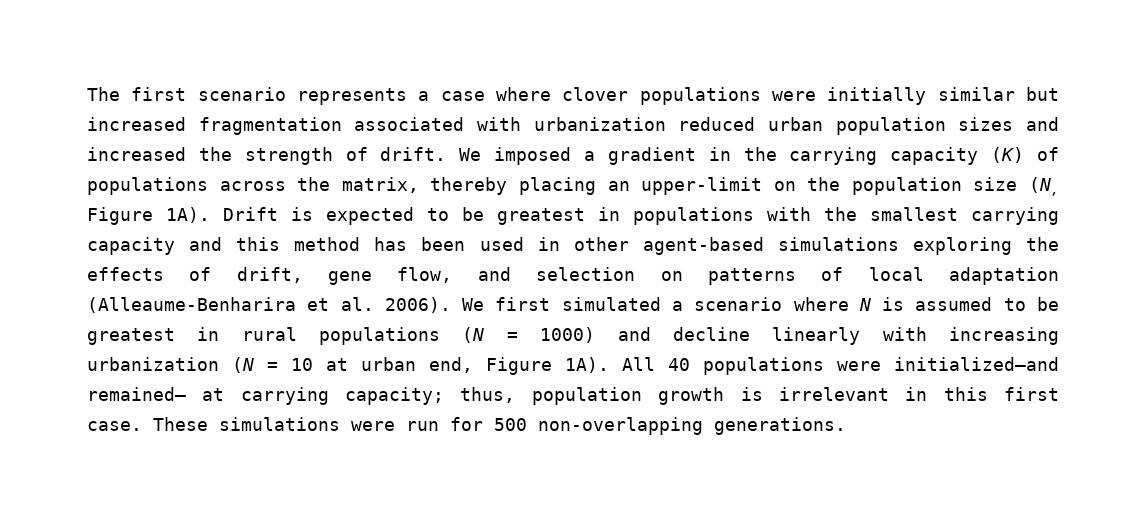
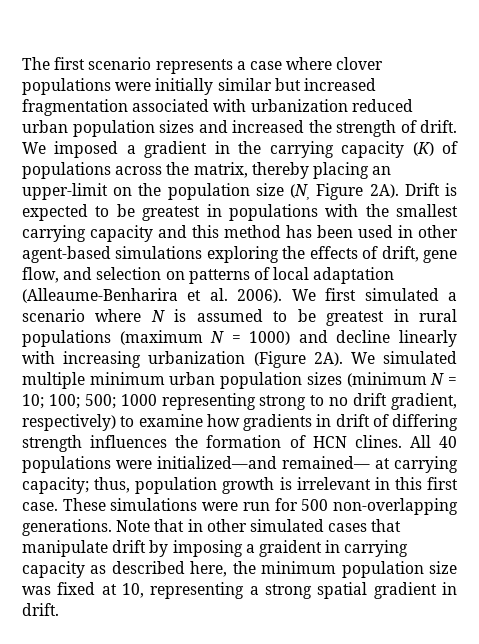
- We imposed a gradient in the carrying capacity (K) of populations across the matrix, thereby placing an upper-limit on the population size (N, Figure 1A).
+ We imposed a gradient in the carrying capacity (K) of populations across the matrix, thereby placing an upper-limit on the population size (N, Figure 2A).
- We first simulated a scenario where N is assumed to be greatest in rural populations (N = 1000) and decline linearly with increasing urbanization (N = 10 at urban end, Figure 1A).
+ We first simulated a scenario where N is assumed to be greatest in rural populations (maximum N = 1000) and decline linearly with increasing urbanization (Figure 2A). We simulated multiple minimum urban population sizes (minimum N = 10; 100; 500; 1000 representing strong to no drift gradient, respectively) to examine how gradients in drift of differing strength influences the formation of HCN clines.
+ Note that in other simulated cases that manipulate drift by imposing a graident in carrying capacity as described here, the minimum population size was fixed at 10, representing a strong spatial gradient in drift.

